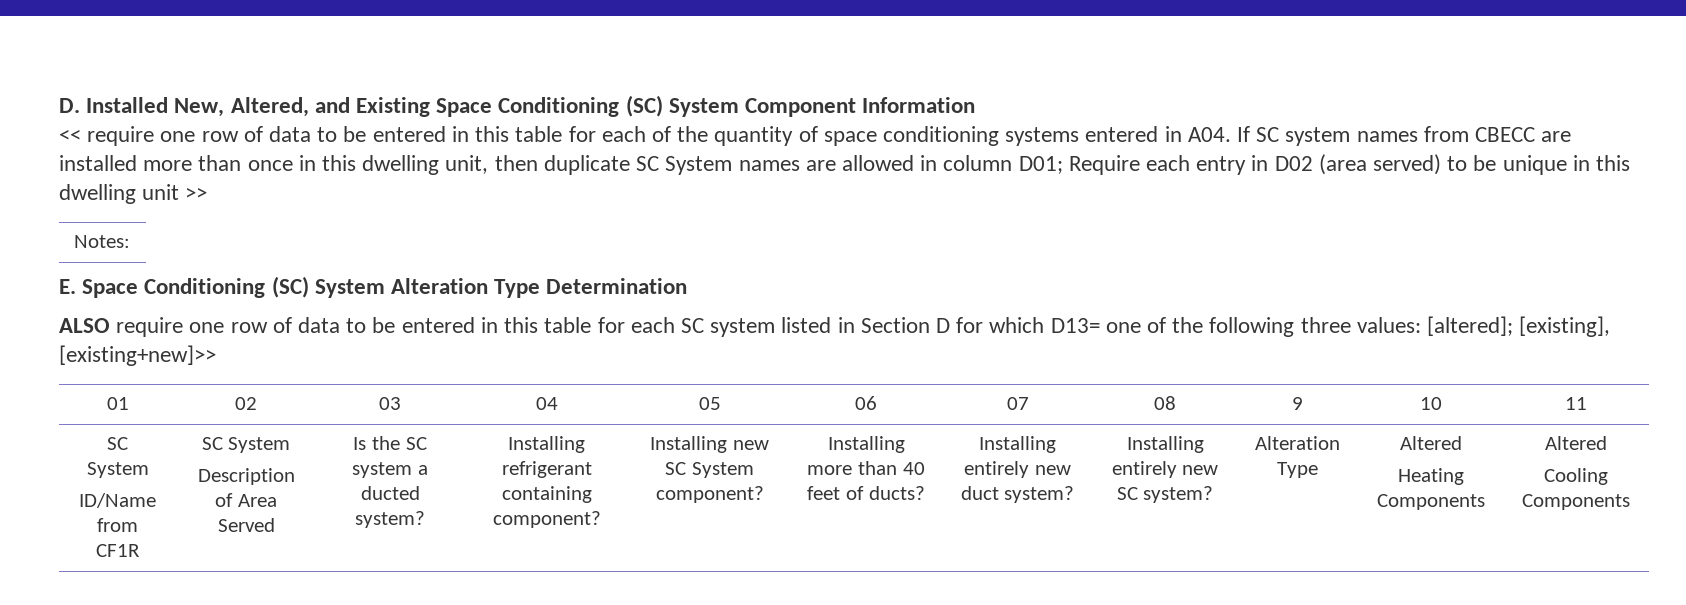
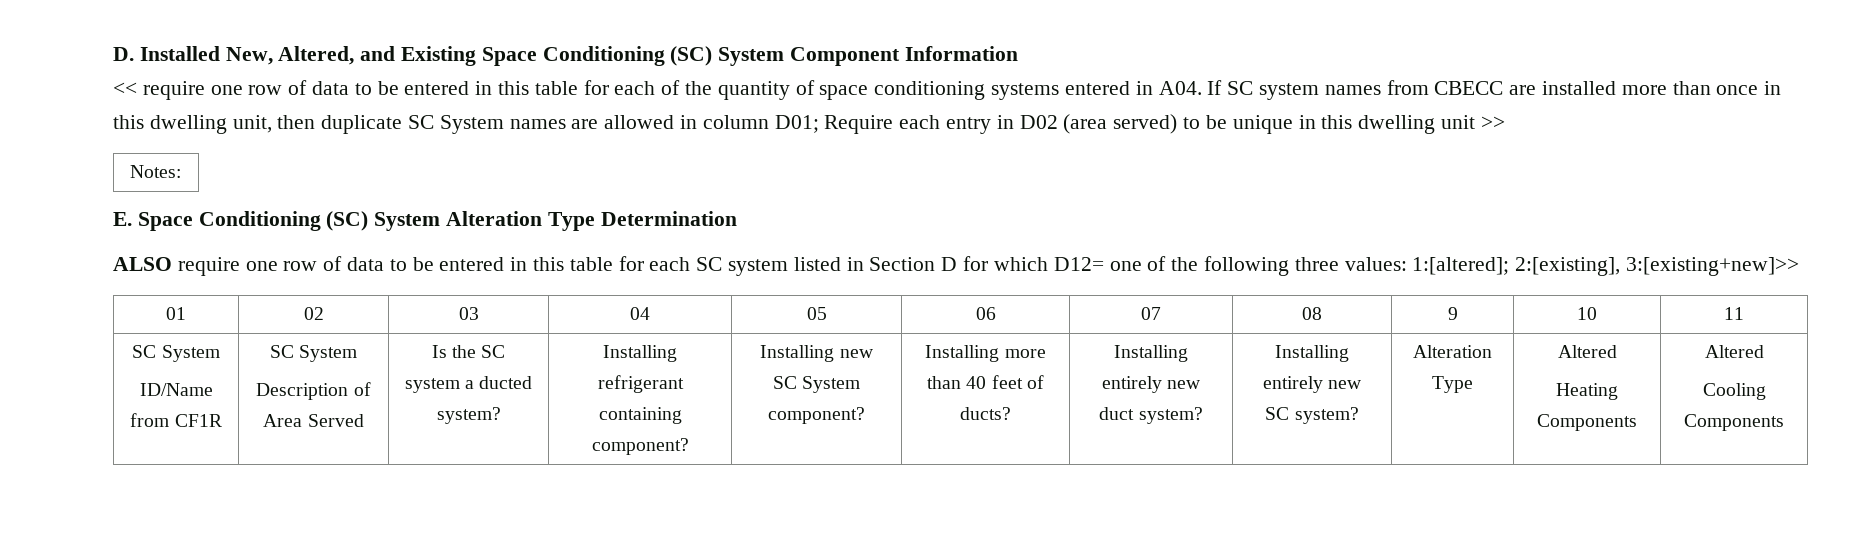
- ALSO require one row of data to be entered in this table for each SC system listed in Section D for which D13= one of the following three values: [altered]; [existing], [existing+new]>>
+ ALSO require one row of data to be entered in this table for each SC system listed in Section D for which D12= one of the following three values: 1:[altered]; 2:[existing], 3:[existing+new]>>

